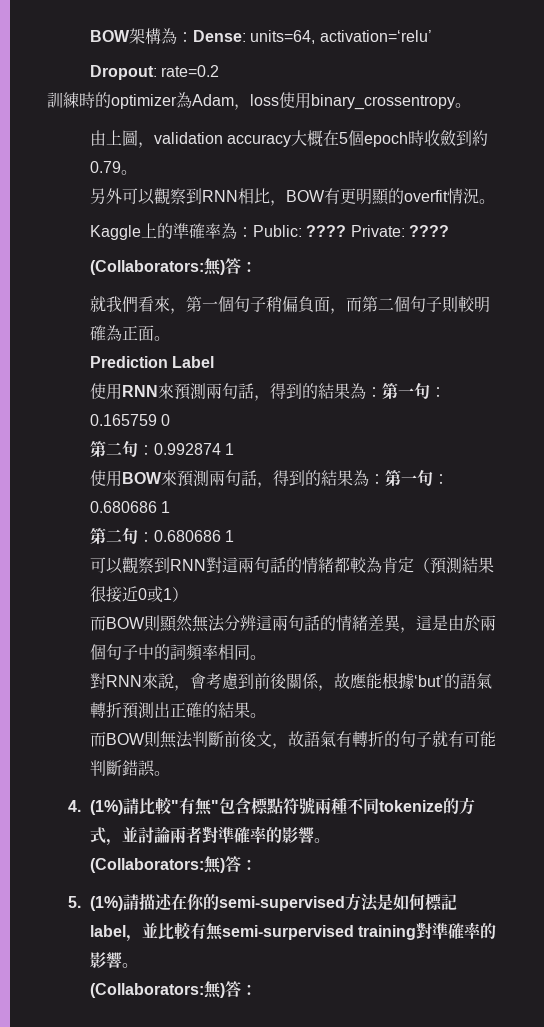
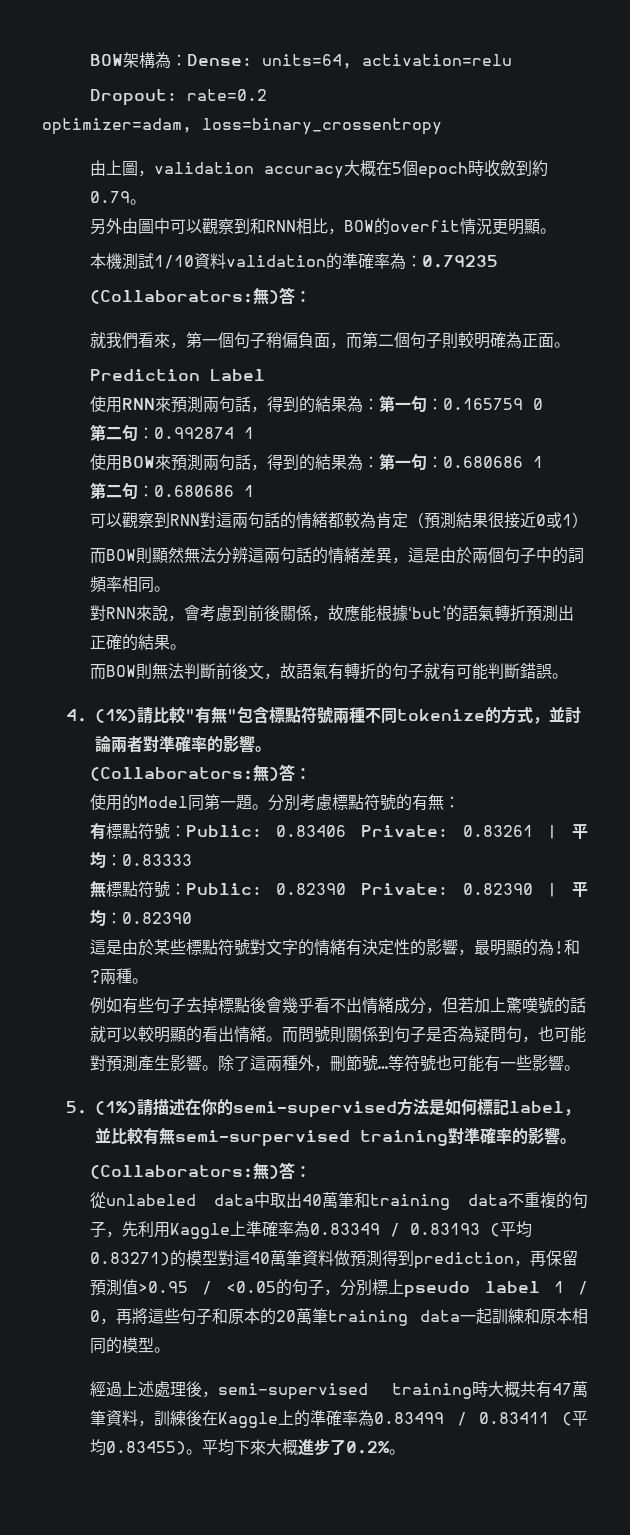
- BOW架構為：Dense: units=64, activation=‘relu’
+ BOW架構為：Dense: units=64, activation=relu
- 訓練時的optimizer為Adam，loss使用binary_crossentropy。
+ optimizer=adam, loss=binary_crossentropy
- 另外可以觀察到RNN相比，BOW有更明顯的overfit情況。
- Kaggle上的準確率為：Public: ???? Private: ????
+ 另外由圖中可以觀察到和RNN相比，BOW的overfit情況更明顯。
+ 本機測試1/10資料validation的準確率為：0.79235
+ 使用的Model同第一題。分別考慮標點符號的有無：
+ 有標點符號：Public: 0.83406 Private: 0.83261 | 平均：0.83333
+ 無標點符號：Public: 0.82390 Private: 0.82390 | 平均：0.82390
+ 這是由於某些標點符號對文字的情緒有決定性的影響，最明顯的為!和?兩種。
+ 例如有些句子去掉標點後會幾乎看不出情緒成分，但若加上驚嘆號的話就可以較明顯的看出情緒。而問號則關係到句子是否為疑問句，也可能對預測產生影響。除了這兩種外，刪節號…等符號也可能有一些影響。
+ 從unlabeled data中取出40萬筆和training data不重複的句子，先利用Kaggle上準確率為0.83349 / 0.83193 (平均0.83271)的模型對這40萬筆資料做預測得到prediction，再保留預測值>0.95 / <0.05的句子，分別標上pseudo label 1 / 0，再將這些句子和原本的20萬筆training data一起訓練和原本相同的模型。
+ 經過上述處理後，semi-supervised training時大概共有47萬筆資料，訓練後在Kaggle上的準確率為0.83499 / 0.83411 (平均0.83455)。平均下來大概進步了0.2%。

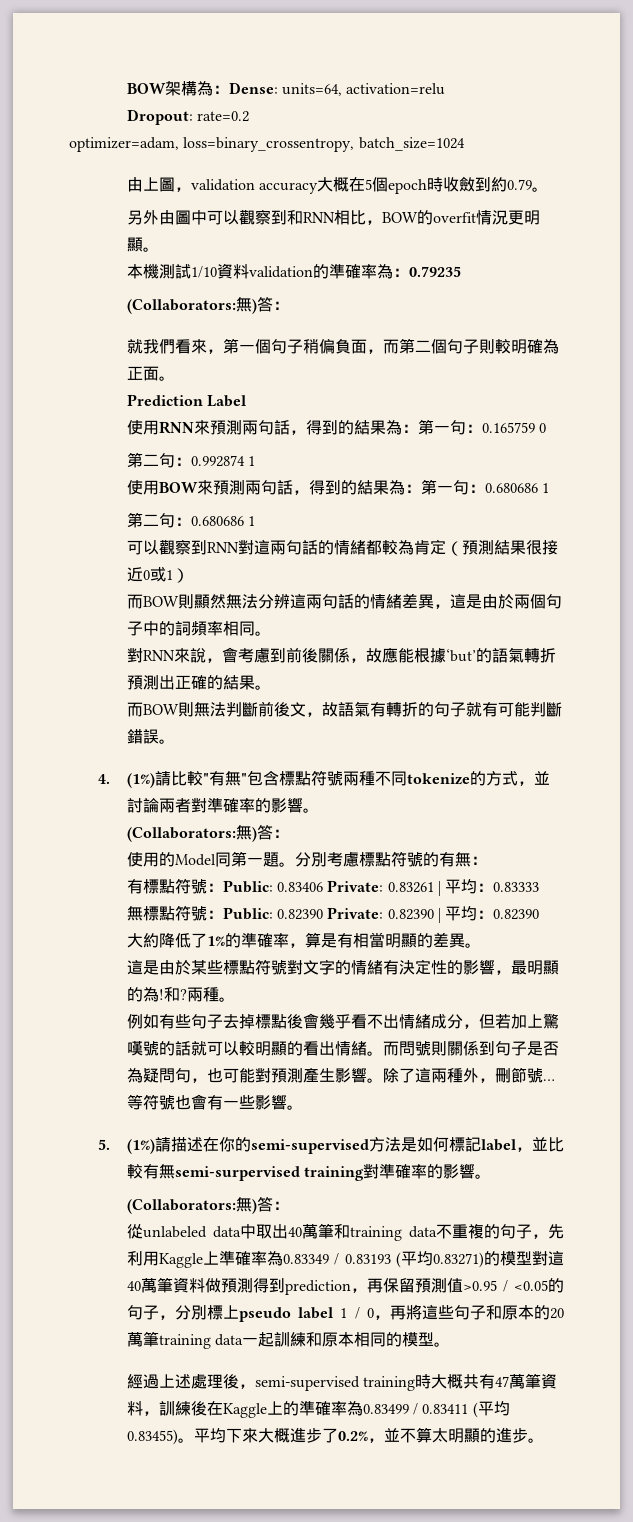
- optimizer=adam, loss=binary_crossentropy
+ optimizer=adam, loss=binary_crossentropy, batch_size=1024
+ 大約降低了1%的準確率，算是有相當明顯的差異。
- 等符號也可能有一些影響。
+ 等符號也會有一些影響。
- 平均下來大概進步了0.2%。
+ 平均下來大概進步了0.2%，並不算太明顯的進步。

